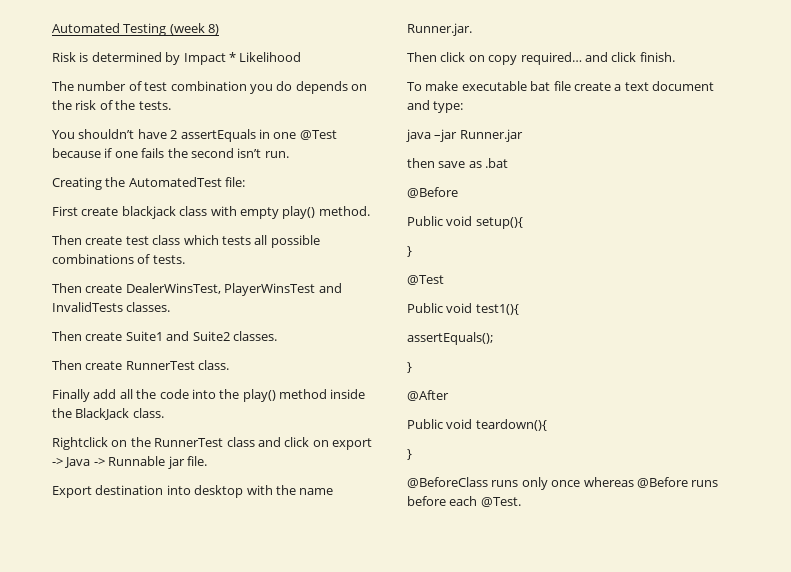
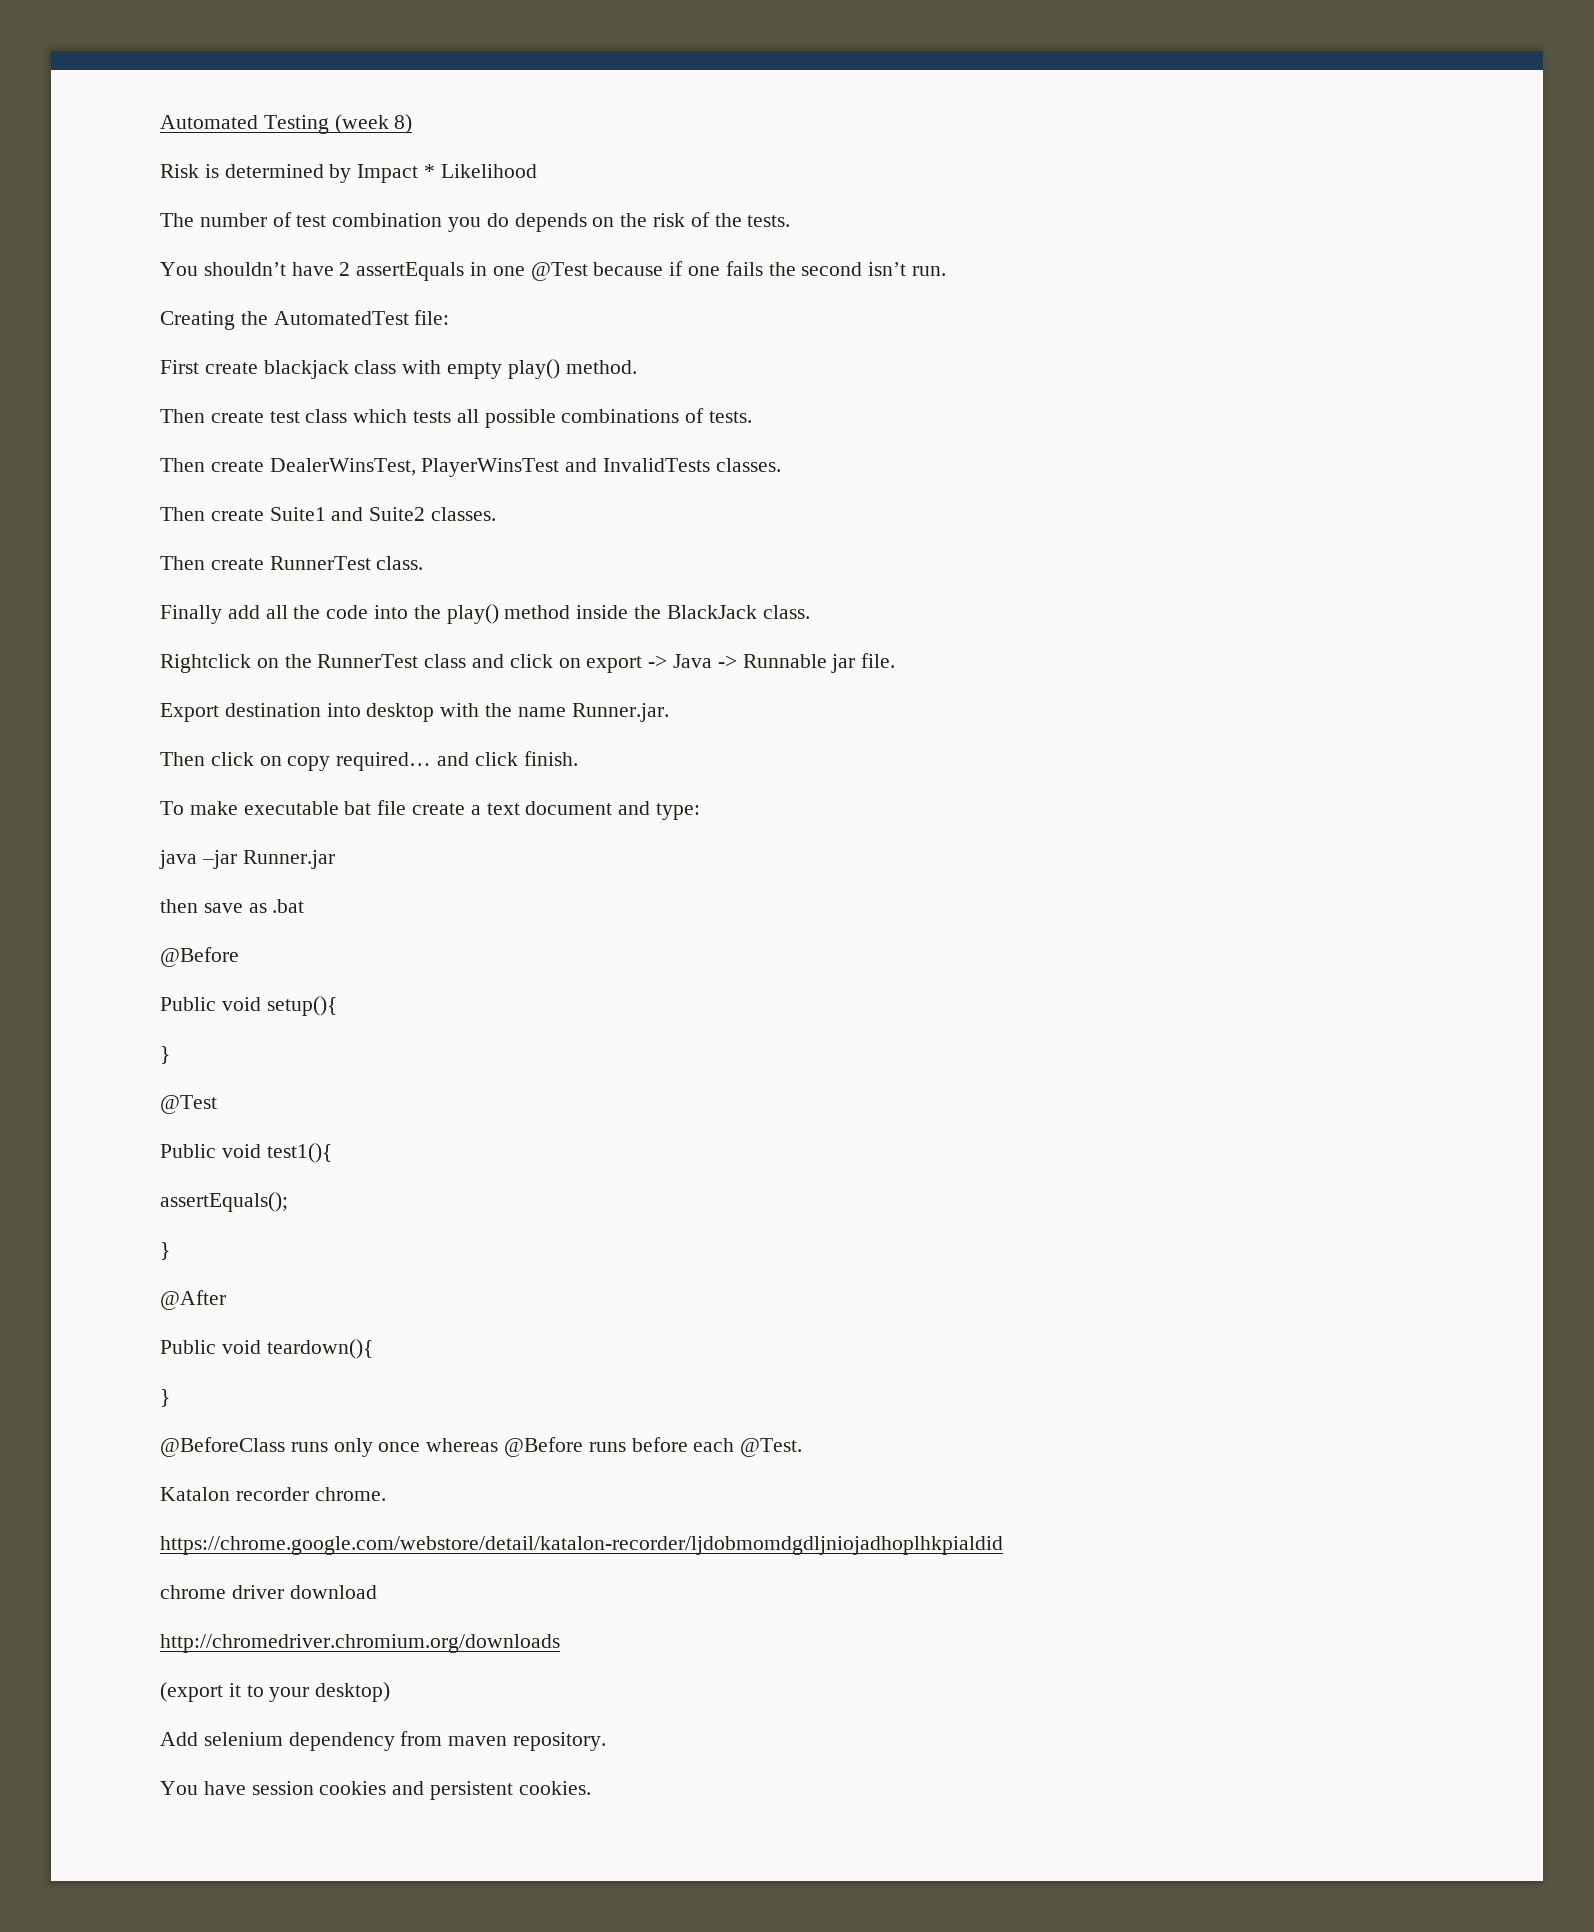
+ Katalon recorder chrome.
+ https://chrome.google.com/webstore/detail/katalon-recorder/ljdobmomdgdljniojadhoplhkpialdid
+ chrome driver download
+ http://chromedriver.chromium.org/downloads
+ (export it to your desktop)
+ Add selenium dependency from maven repository.
+ You have session cookies and persistent cookies.

